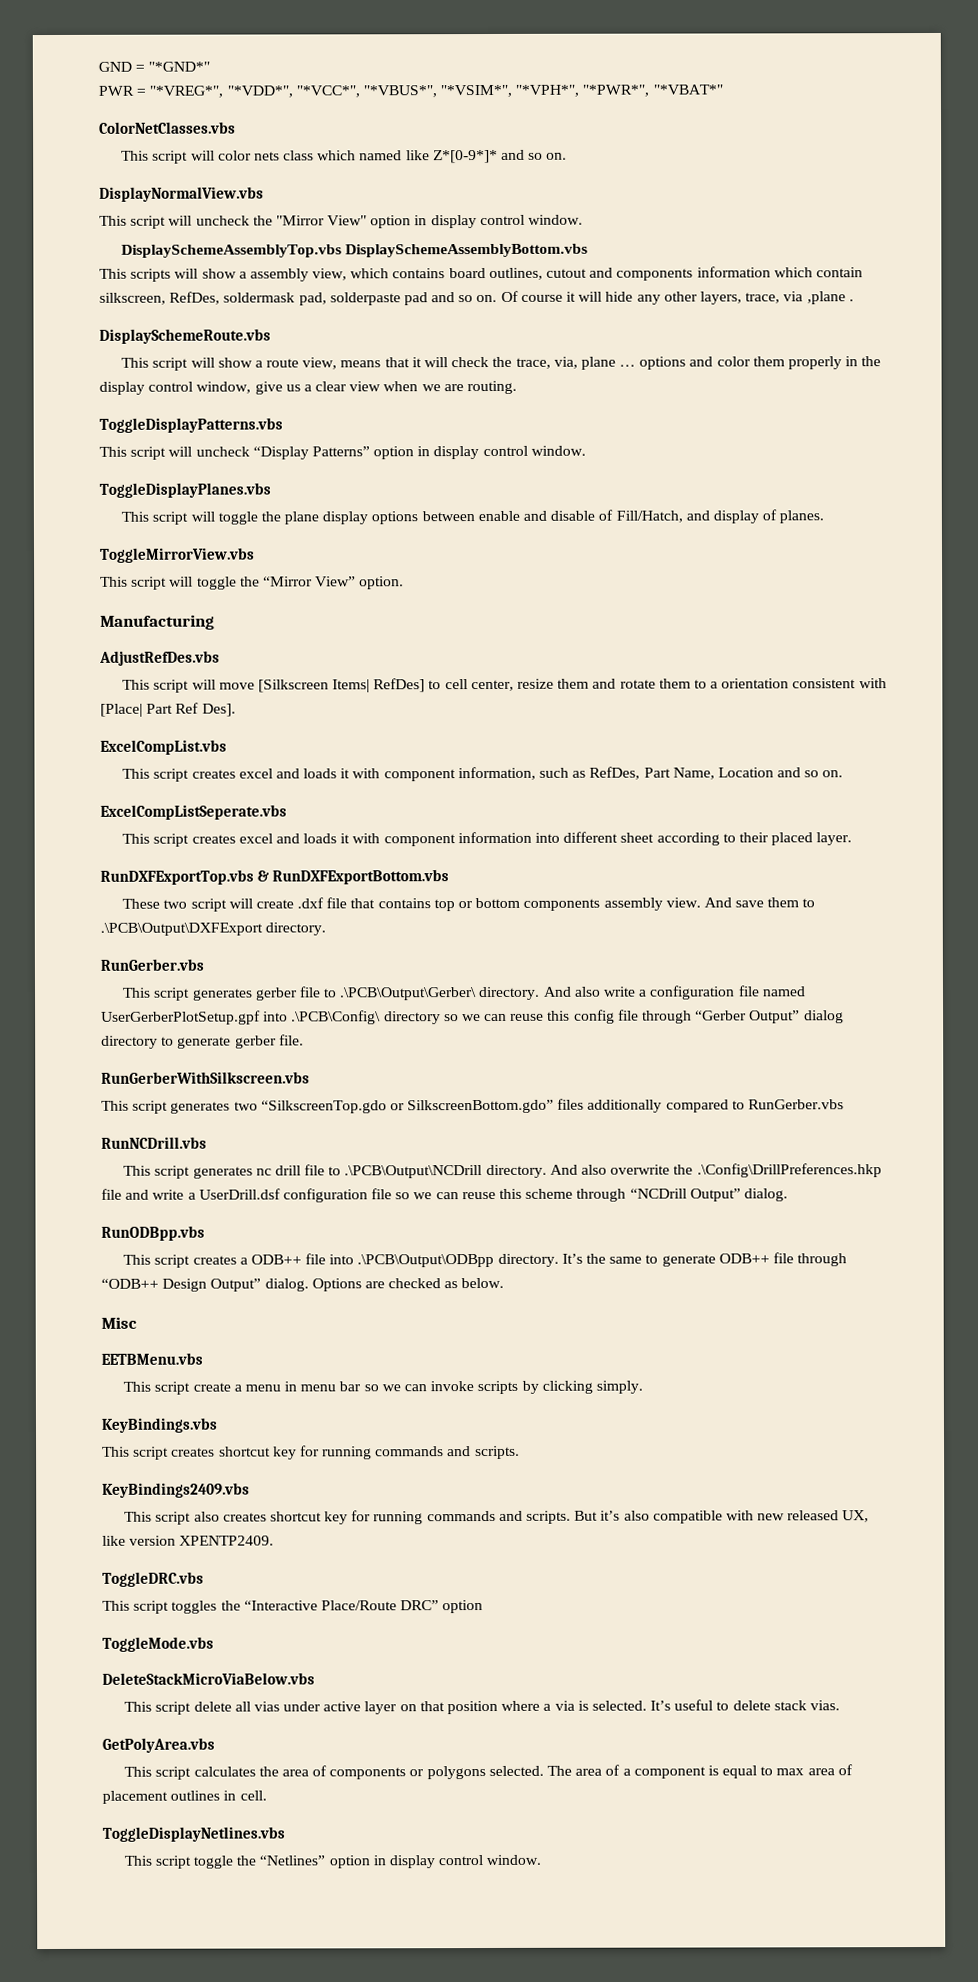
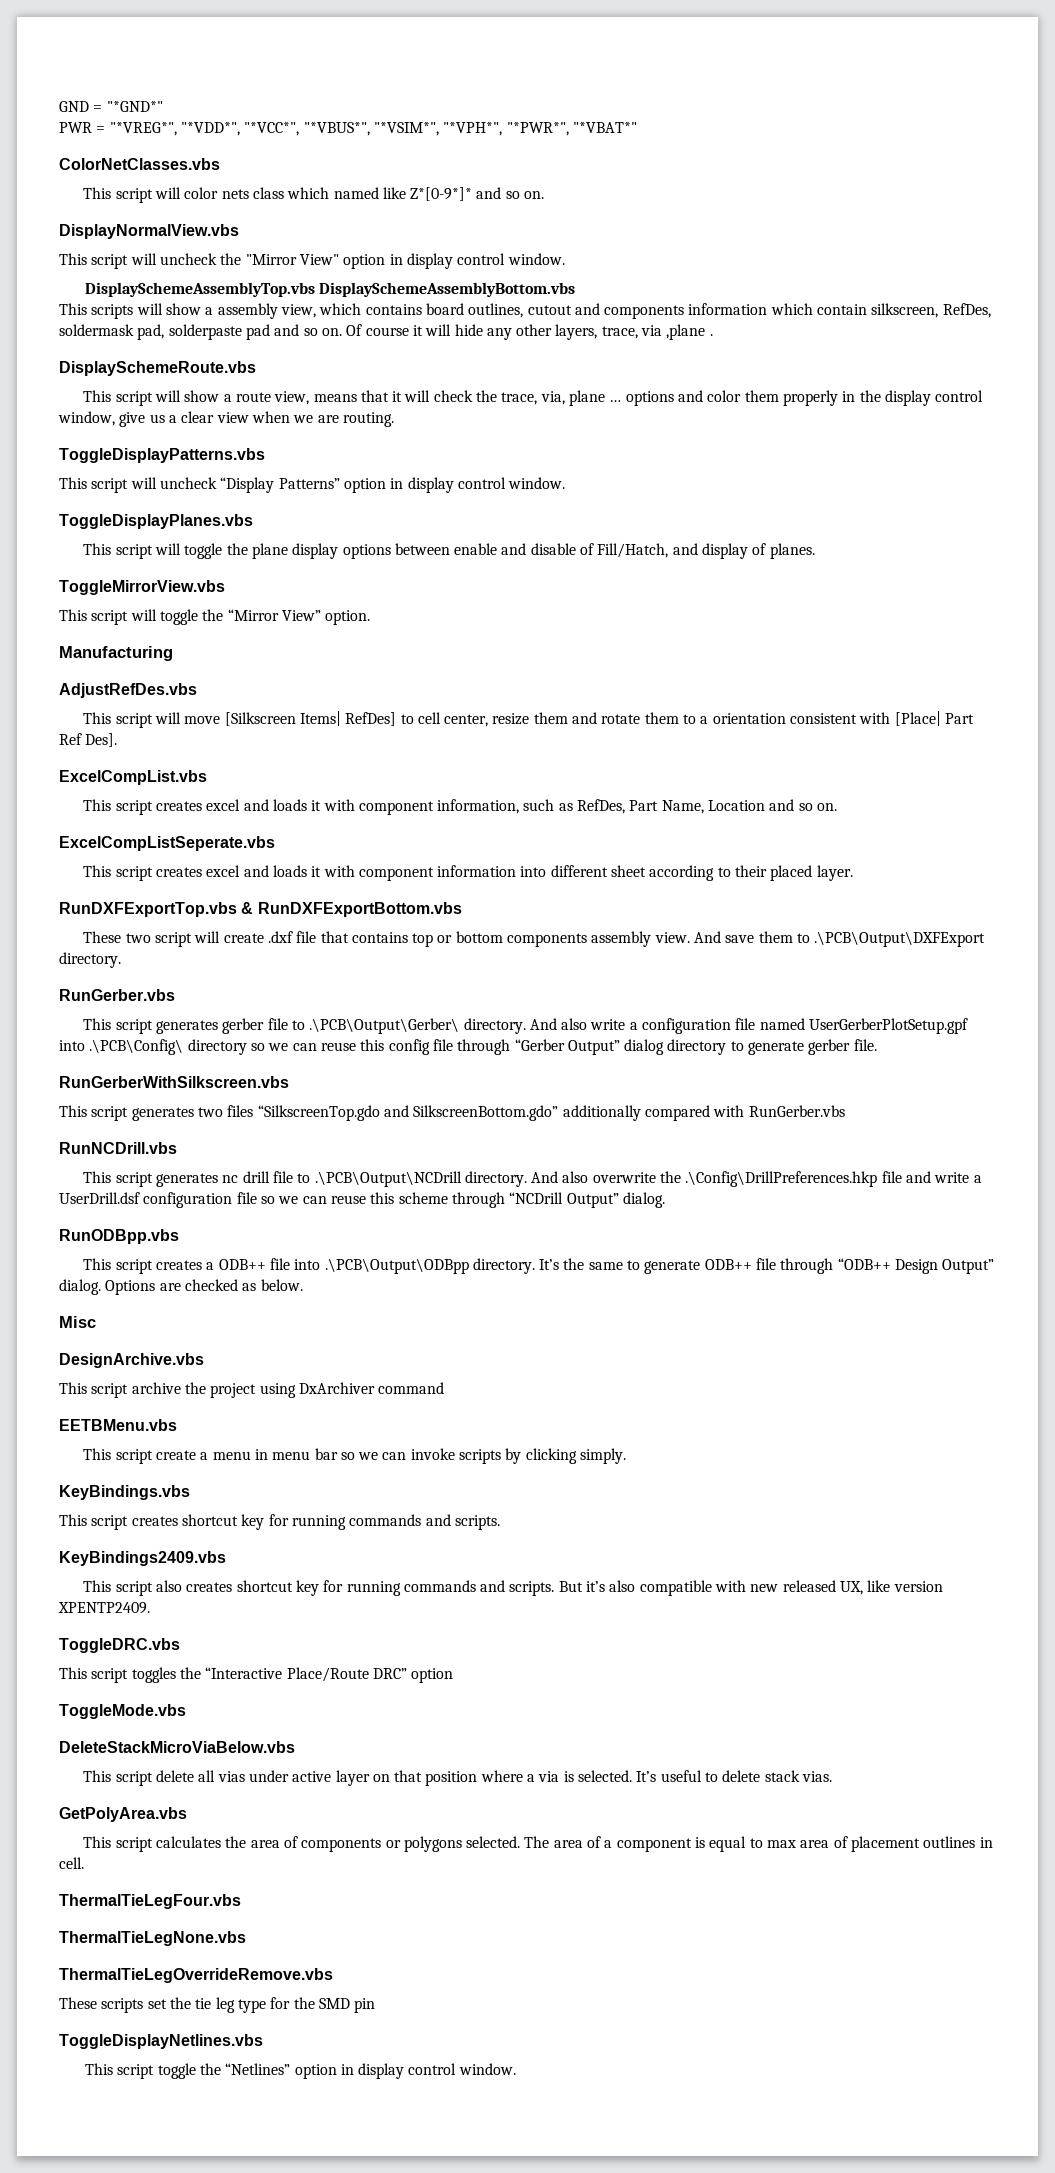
- This script generates two “SilkscreenTop.gdo or SilkscreenBottom.gdo” files additionally compared to RunGerber.vbs
+ This script generates two files “SilkscreenTop.gdo and SilkscreenBottom.gdo” additionally compared with RunGerber.vbs
+ DesignArchive.vbs
+ This script archive the project using DxArchiver command
+ ThermalTieLegFour.vbs
+ ThermalTieLegNone.vbs
+ ThermalTieLegOverrideRemove.vbs
+ These scripts set the tie leg type for the SMD pin

